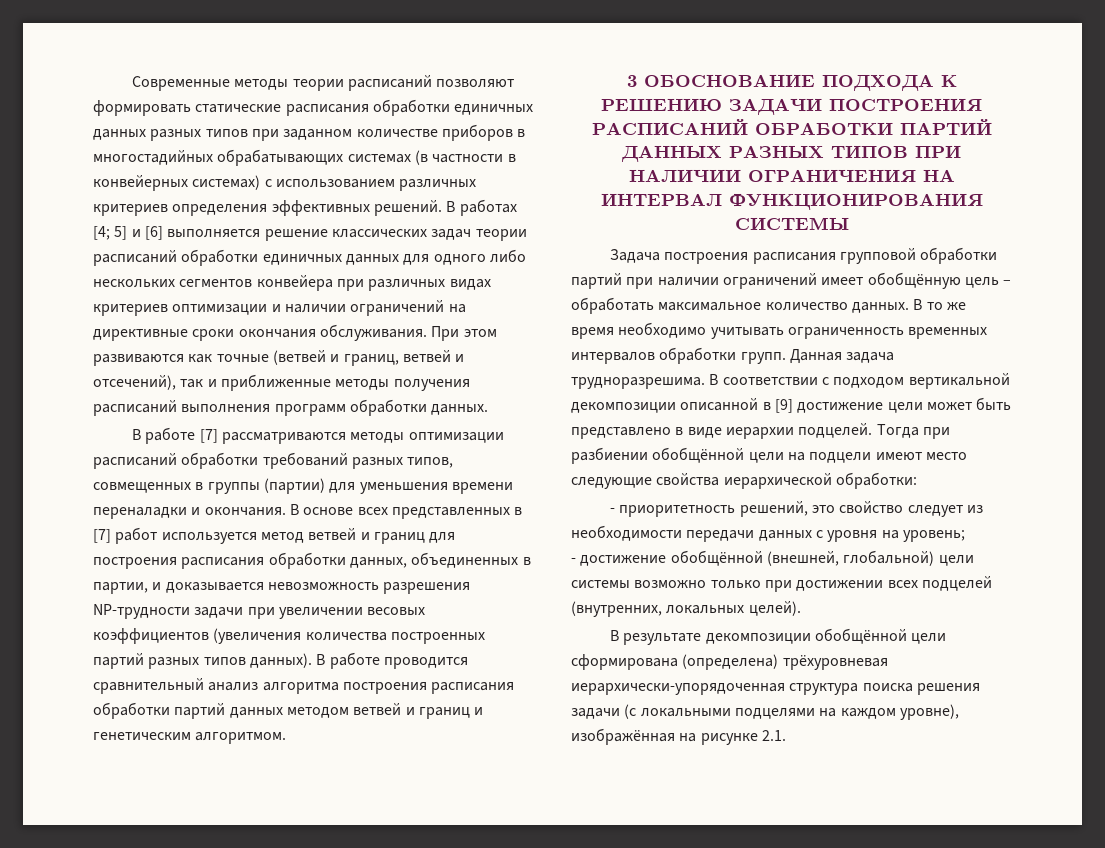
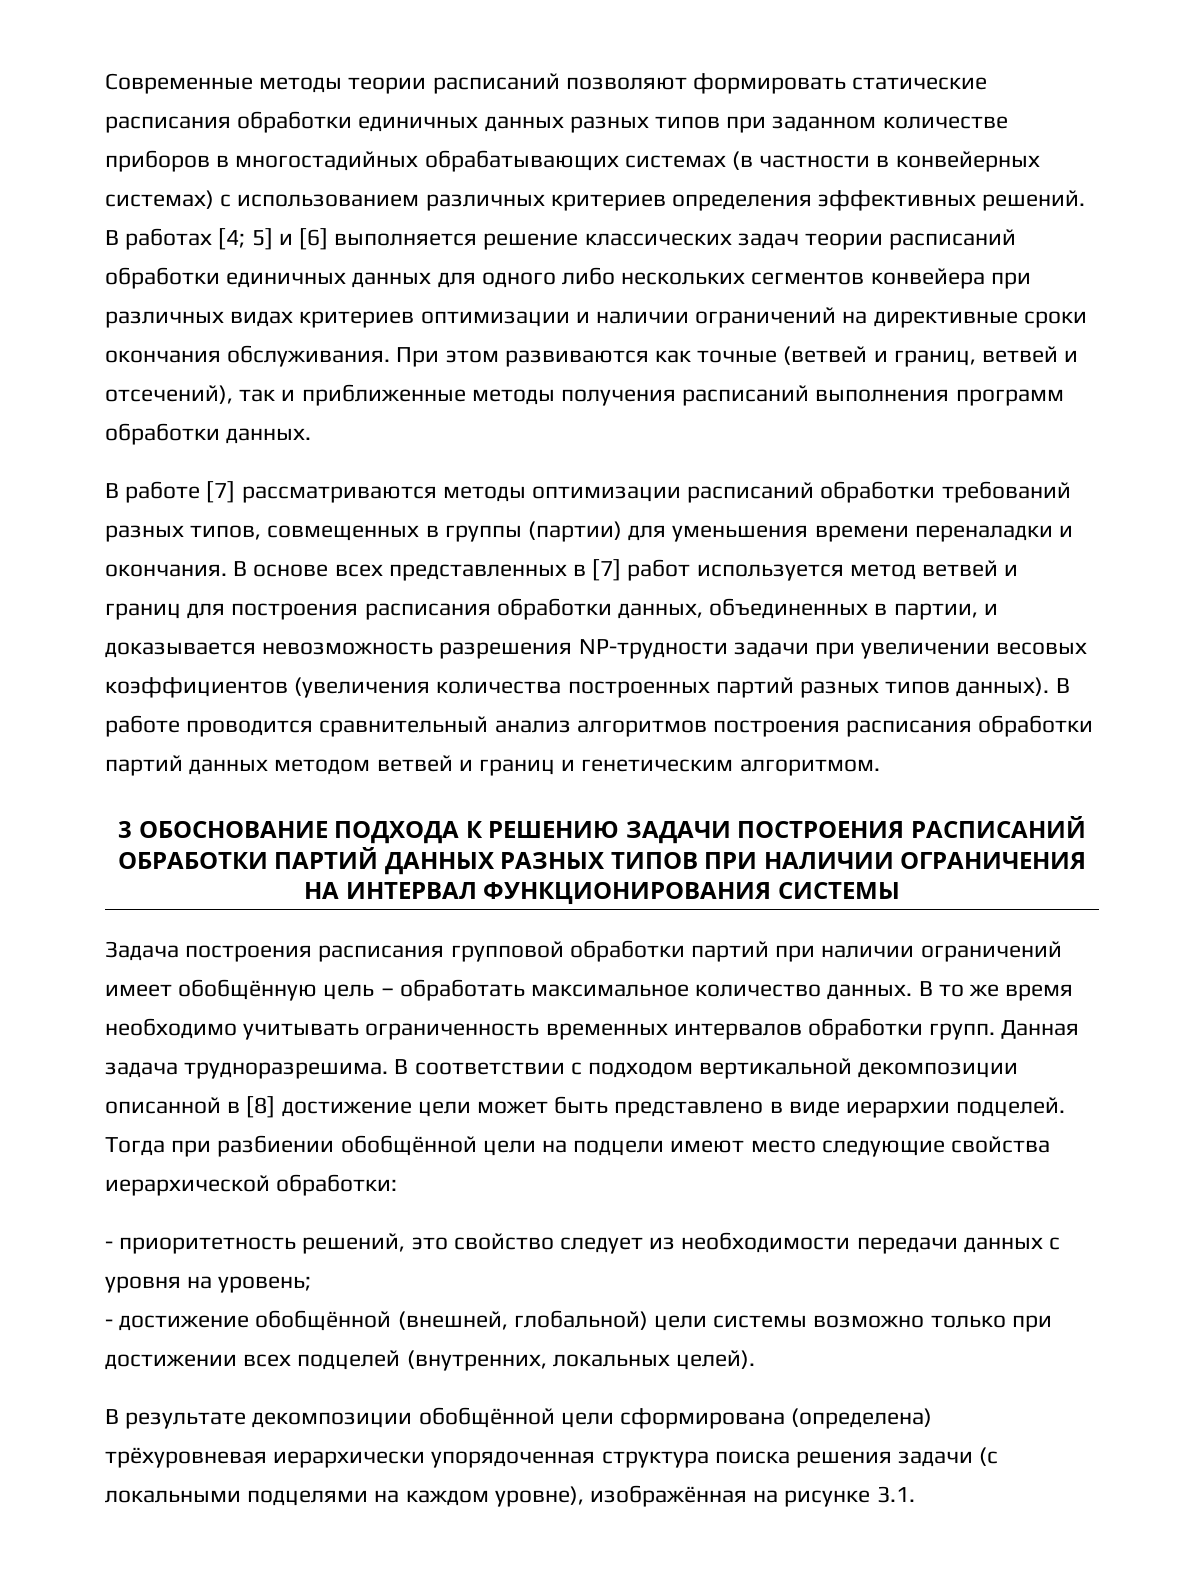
- В работе проводится сравнительный анализ алгоритма построения расписания обработки партий данных методом ветвей и границ и генетическим алгоритмом.
+ В работе проводится сравнительный анализ алгоритмов построения расписания обработки партий данных методом ветвей и границ и генетическим алгоритмом.
- В соответствии с подходом вертикальной декомпозиции описанной в [9] достижение цели может быть представлено в виде иерархии подцелей.
+ В соответствии с подходом вертикальной декомпозиции описанной в [8] достижение цели может быть представлено в виде иерархии подцелей.
- В результате декомпозиции обобщённой цели сформирована (определена) трёхуровневая иерархически-упорядоченная структура поиска решения задачи (с локальными подцелями на каждом уровне), изображённая на рисунке 2.1.
+ В результате декомпозиции обобщённой цели сформирована (определена) трёхуровневая иерархически упорядоченная структура поиска решения задачи (с локальными подцелями на каждом уровне), изображённая на рисунке 3.1.

